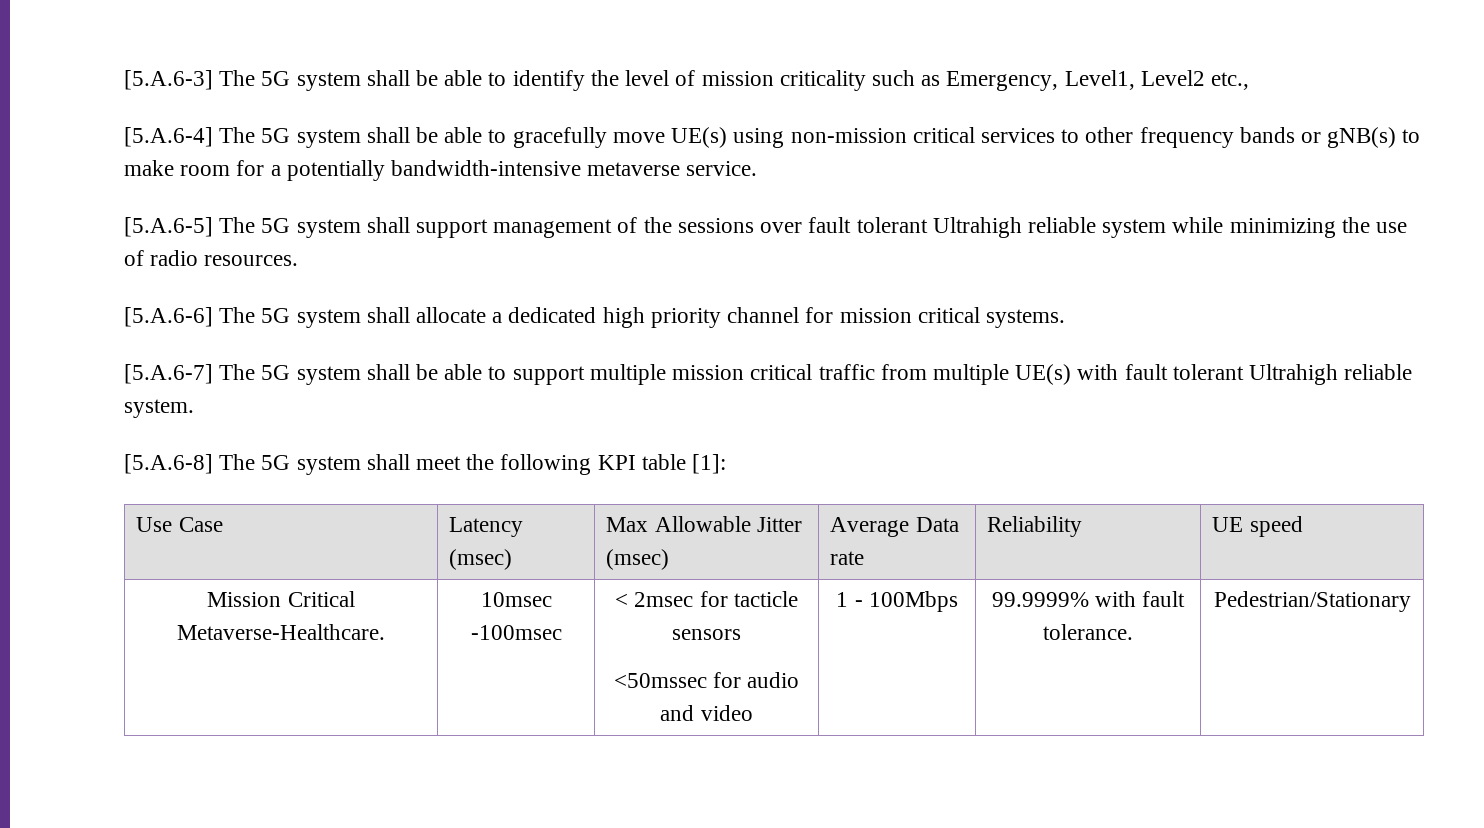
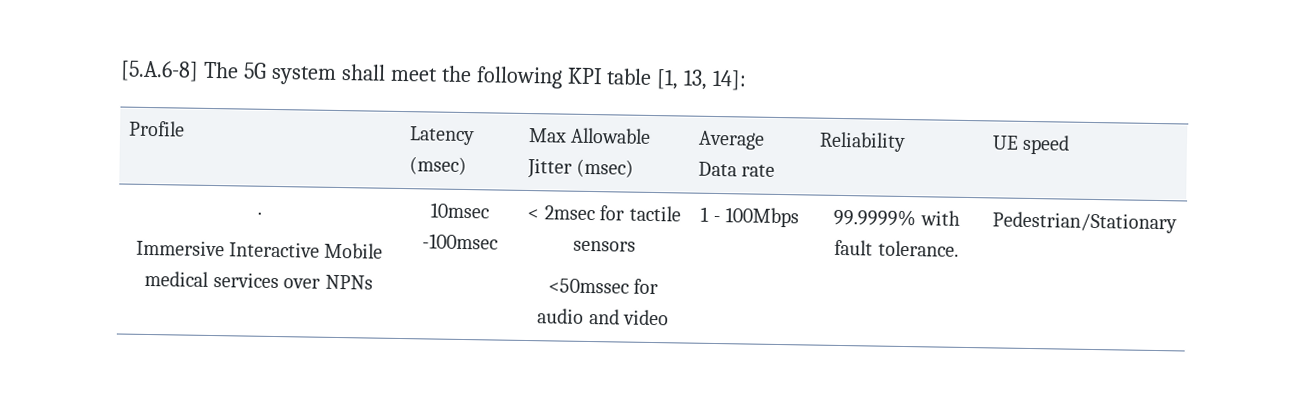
- [5.A.6-3] The 5G system shall be able to identify the level of mission criticality such as Emergency, Level1, Level2 etc.,
- [5.A.6-4] The 5G system shall be able to gracefully move UE(s) using non-mission critical services to other frequency bands or gNB(s) to make room for a potentially bandwidth-intensive metaverse service.
- [5.A.6-5] The 5G system shall support management of the sessions over fault tolerant Ultrahigh reliable system while minimizing the use of radio resources.
- [5.A.6-6] The 5G system shall allocate a dedicated high priority channel for mission critical systems.
- [5.A.6-7] The 5G system shall be able to support multiple mission critical traffic from multiple UE(s) with fault tolerant Ultrahigh reliable system.
- [5.A.6-8] The 5G system shall meet the following KPI table [1]:
- Use Case | Latency (msec) | Max Allowable Jitter (msec) | Average Data rate | Reliability | UE speed
+ [5.A.6-8] The 5G system shall meet the following KPI table [1, 13, 14]:
+ Profile | Latency (msec) | Max Allowable Jitter (msec) | Average Data rate | Reliability | UE speed
- Mission Critical Metaverse-Healthcare. | 10msec -100msec | < 2msec for tacticle sensors
+ .
+ Immersive Interactive Mobile medical services over NPNs | 10msec -100msec | < 2msec for tactile sensors

